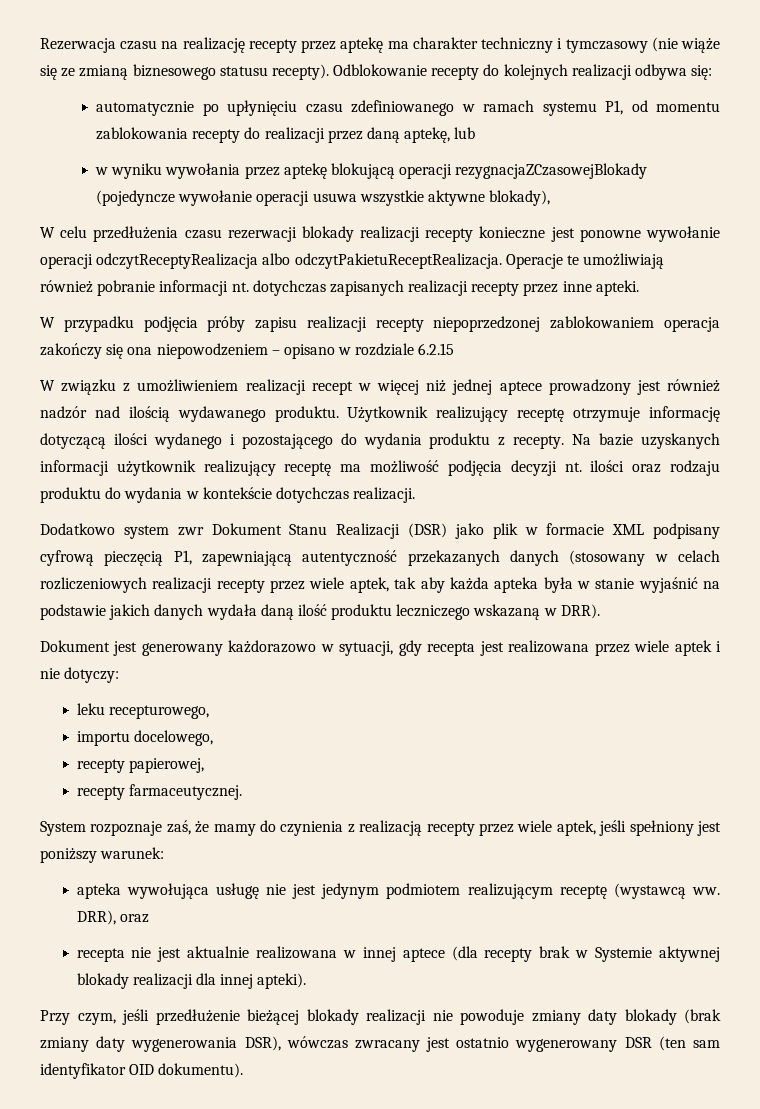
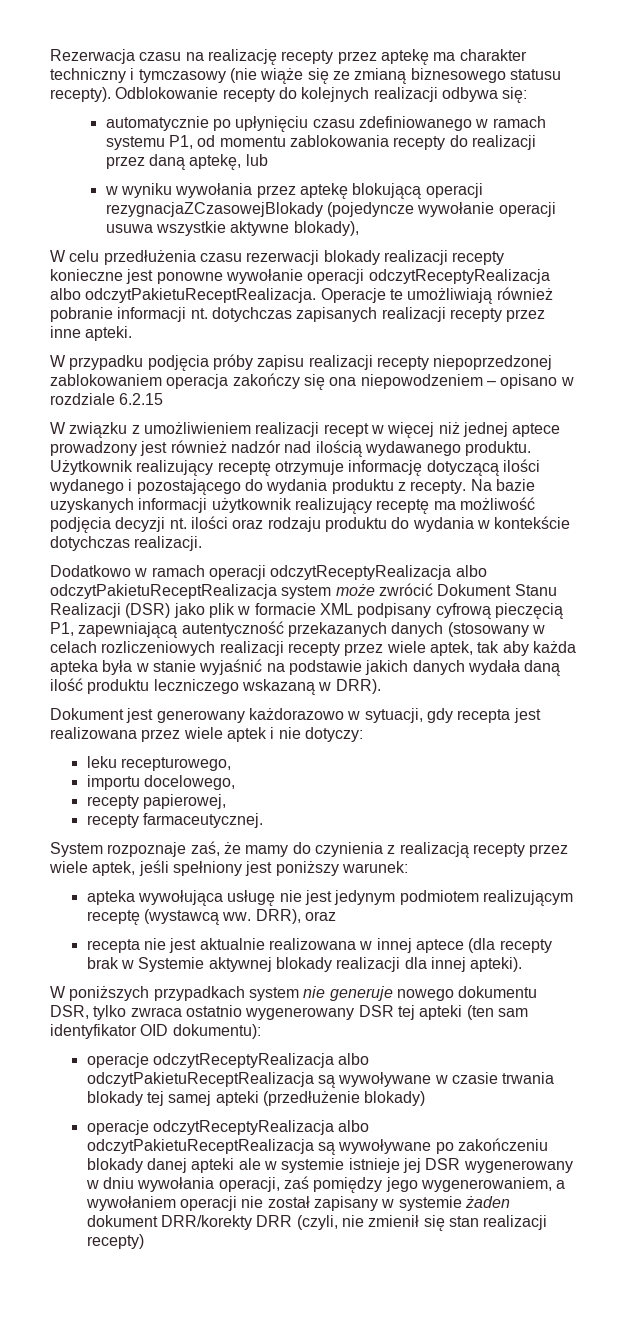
- Dodatkowo system zwr Dokument Stanu Realizacji (DSR) jako plik w formacie XML podpisany cyfrową pieczęcią P1, zapewniającą autentyczność przekazanych danych (stosowany w celach rozliczeniowych realizacji recepty przez wiele aptek, tak aby każda apteka była w stanie wyjaśnić na podstawie jakich danych wydała daną ilość produktu leczniczego wskazaną w DRR).
+ Dodatkowo w ramach operacji odczytReceptyRealizacja albo odczytPakietuReceptRealizacja system może zwrócić Dokument Stanu Realizacji (DSR) jako plik w formacie XML podpisany cyfrową pieczęcią P1, zapewniającą autentyczność przekazanych danych (stosowany w celach rozliczeniowych realizacji recepty przez wiele aptek, tak aby każda apteka była w stanie wyjaśnić na podstawie jakich danych wydała daną ilość produktu leczniczego wskazaną w DRR).
- Przy czym, jeśli przedłużenie bieżącej blokady realizacji nie powoduje zmiany daty blokady (brak zmiany daty wygenerowania DSR), wówczas zwracany jest ostatnio wygenerowany DSR (ten sam identyfikator OID dokumentu).
+ W poniższych przypadkach system nie generuje nowego dokumentu DSR, tylko zwraca ostatnio wygenerowany DSR tej apteki (ten sam identyfikator OID dokumentu):
+ operacje odczytReceptyRealizacja albo odczytPakietuReceptRealizacja są wywoływane w czasie trwania blokady tej samej apteki (przedłużenie blokady)
+ operacje odczytReceptyRealizacja albo odczytPakietuReceptRealizacja są wywoływane po zakończeniu blokady danej apteki ale w systemie istnieje jej DSR wygenerowany w dniu wywołania operacji, zaś pomiędzy jego wygenerowaniem, a wywołaniem operacji nie został zapisany w systemie żaden dokument DRR/korekty DRR (czyli, nie zmienił się stan realizacji recepty)

